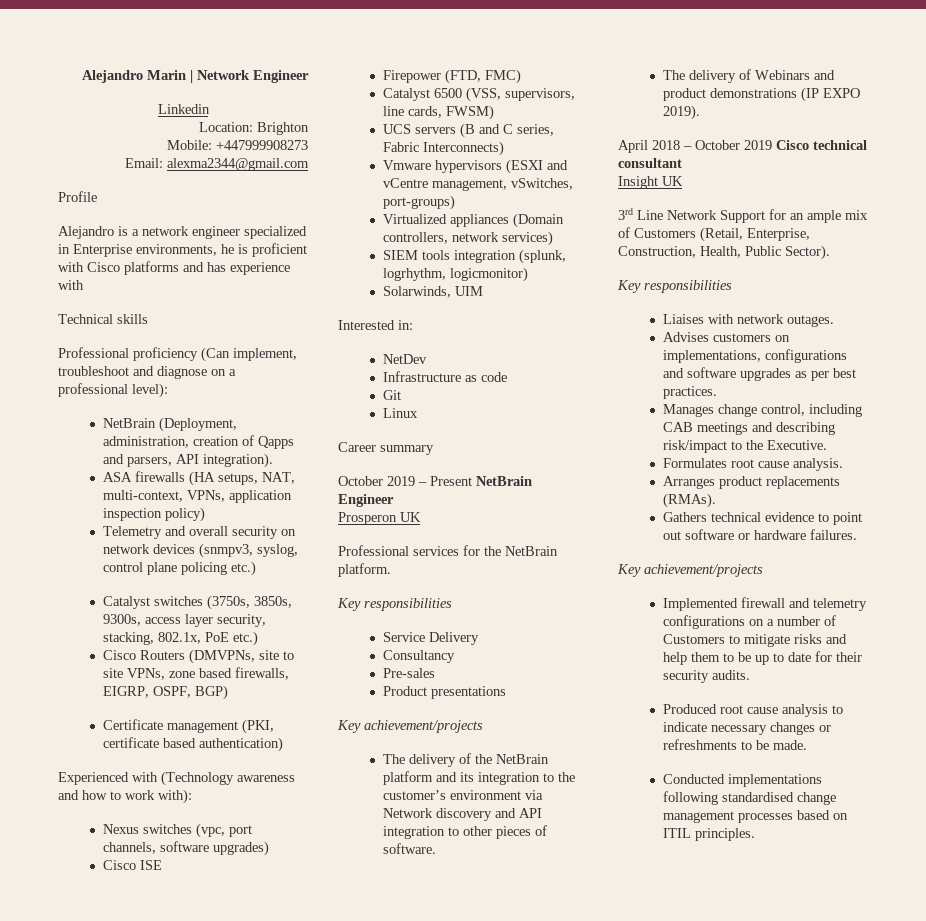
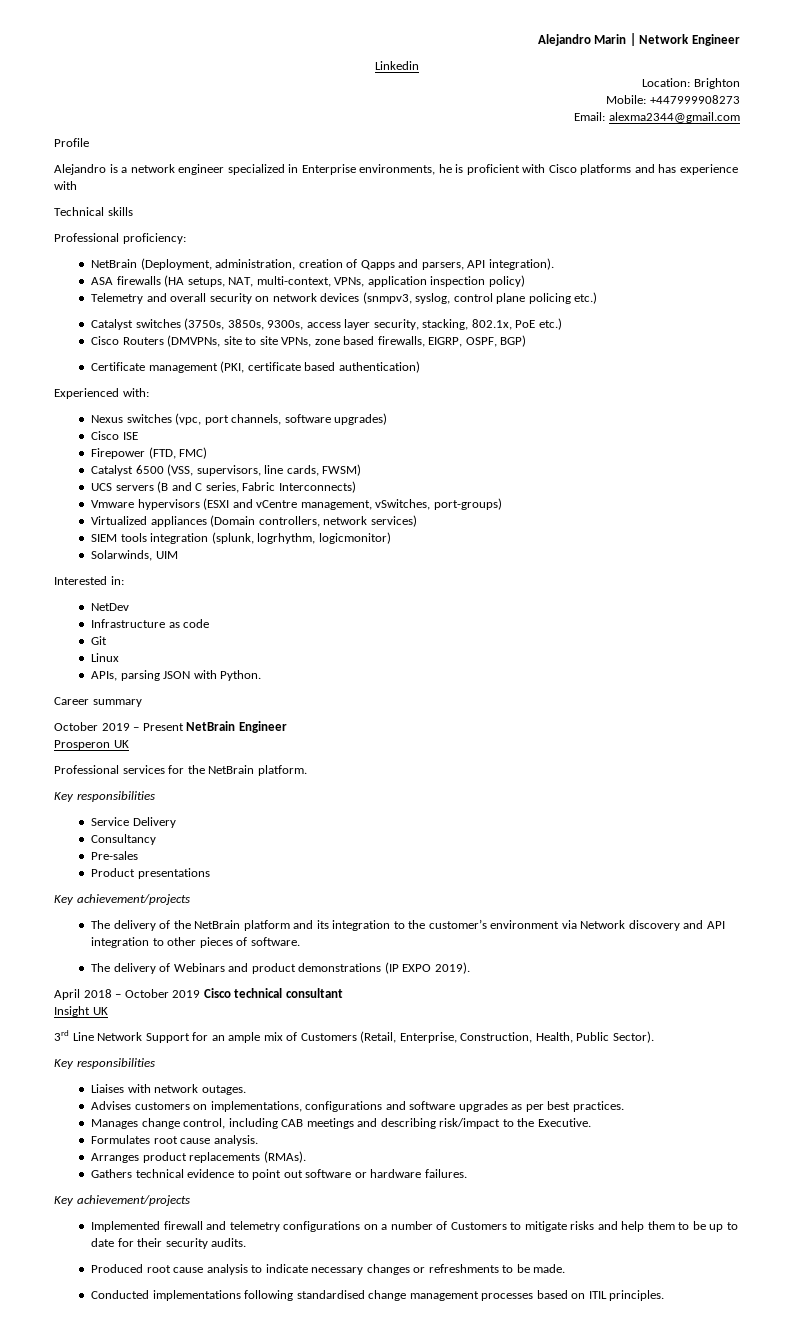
- Professional proficiency (Can implement, troubleshoot and diagnose on a professional level):
+ Professional proficiency:
- Experienced with (Technology awareness and how to work with):
+ Experienced with:
+ APIs, parsing JSON with Python.

